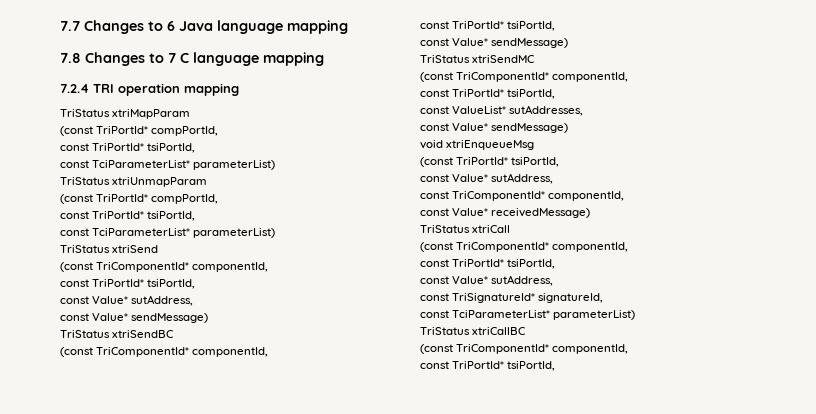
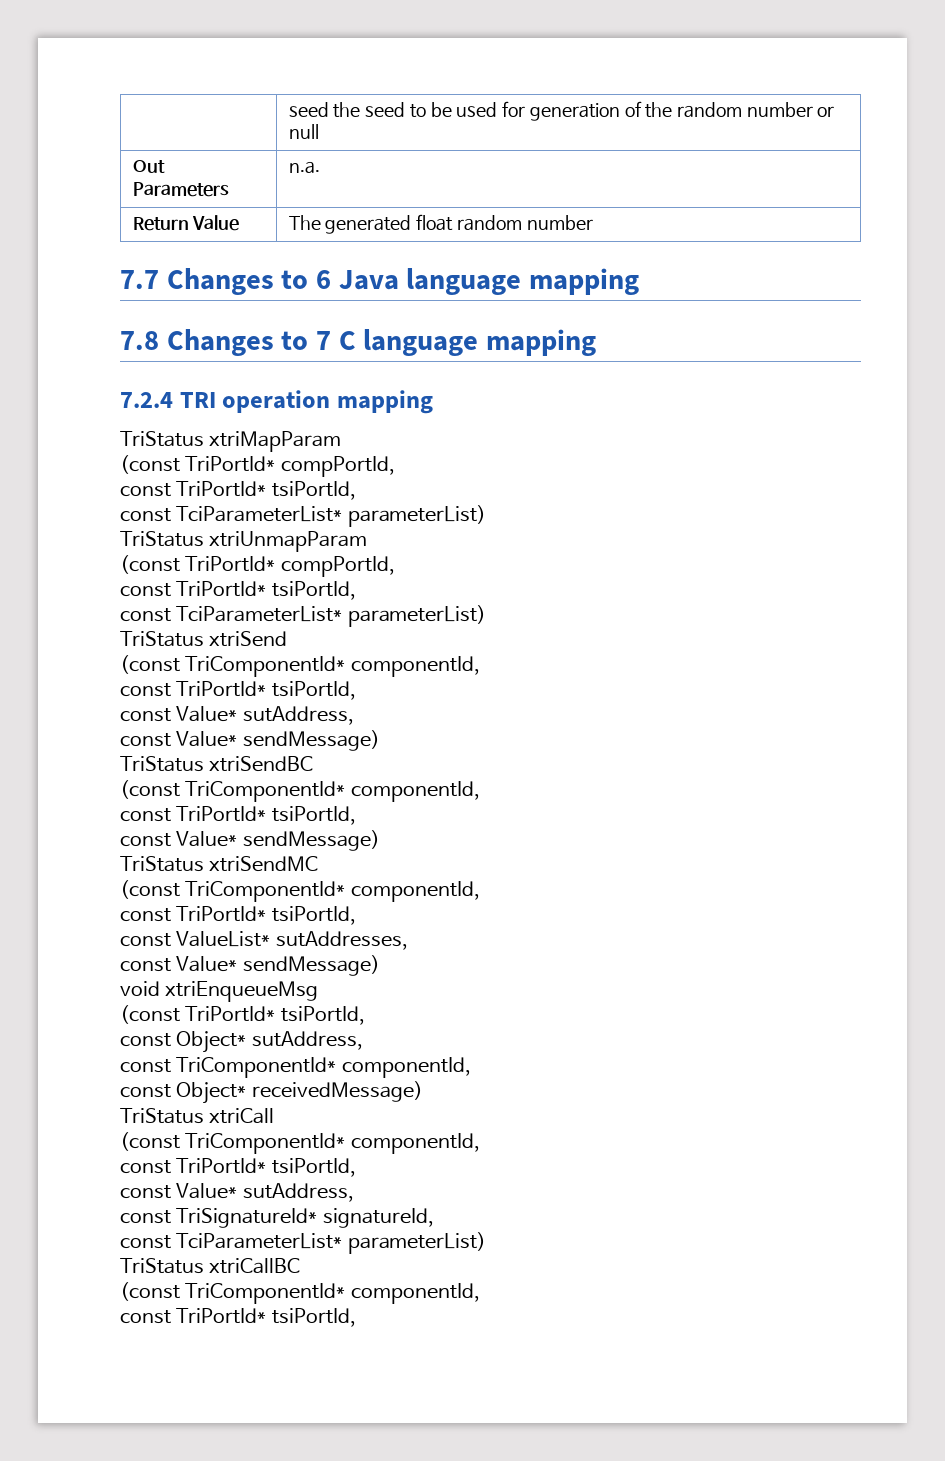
+ | seed the seed to be used for generation of the random number or null
+ Out Parameters | n.a.
+ Return Value | The generated float random number
  (const TriPortId* tsiPortId,
- const Value* sutAddress,
+ const Object* sutAddress,
- const Value* receivedMessage)
+ const Object* receivedMessage)

